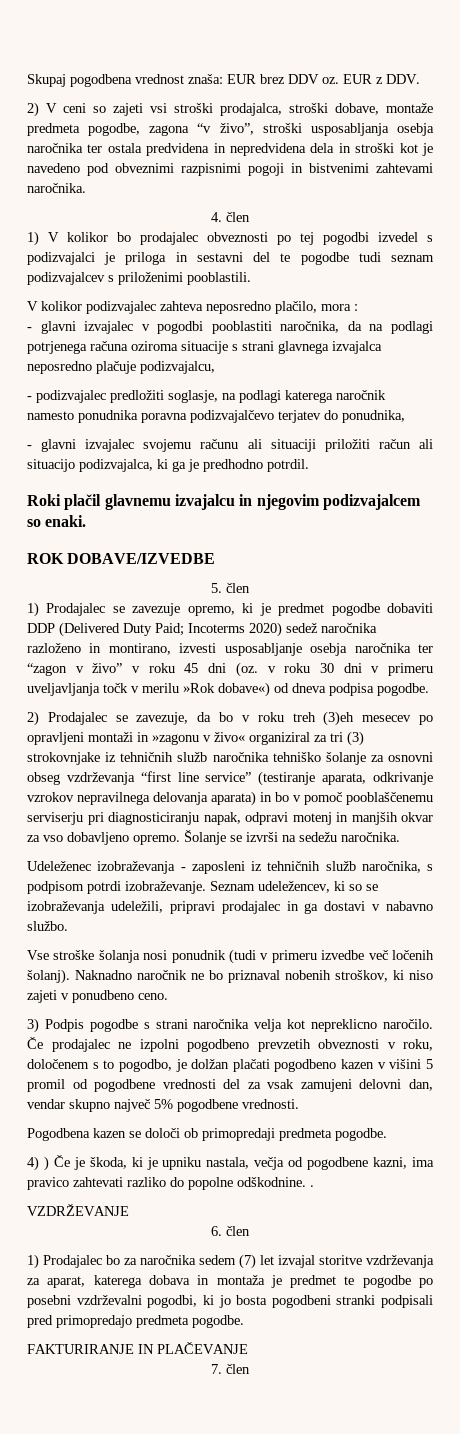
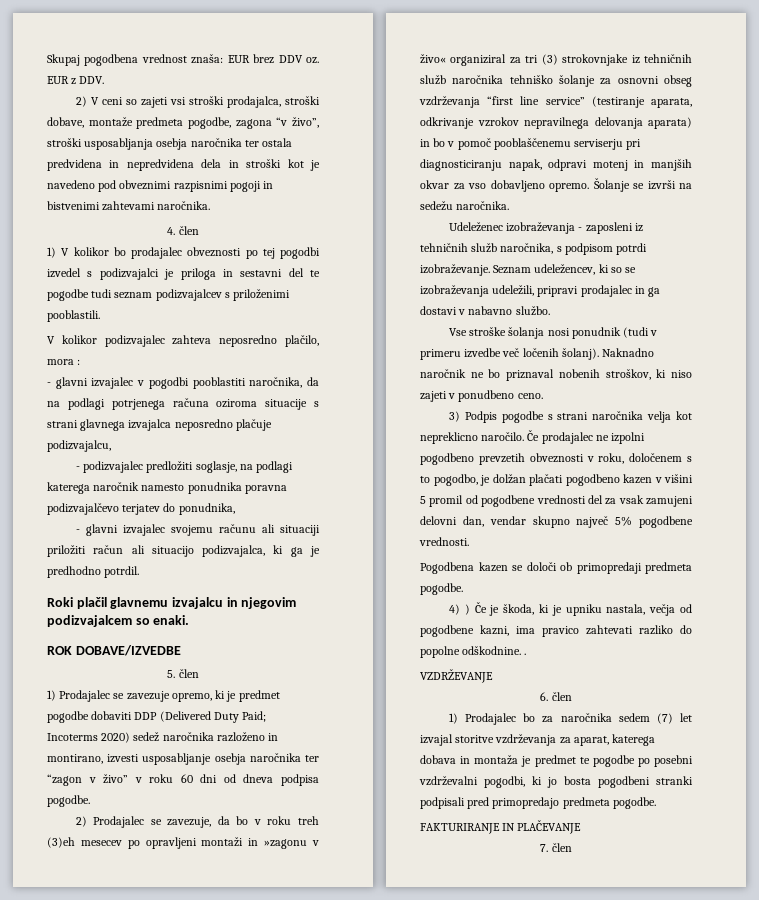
- 1) Prodajalec se zavezuje opremo, ki je predmet pogodbe dobaviti DDP (Delivered Duty Paid; Incoterms 2020) sedež naročnika razloženo in montirano, izvesti usposabljanje osebja naročnika ter “zagon v živo” v roku 45 dni (oz. v roku 30 dni v primeru uveljavljanja točk v merilu »Rok dobave«) od dneva podpisa pogodbe.
+ 1) Prodajalec se zavezuje opremo, ki je predmet pogodbe dobaviti DDP (Delivered Duty Paid; Incoterms 2020) sedež naročnika razloženo in montirano, izvesti usposabljanje osebja naročnika ter “zagon v živo” v roku 60 dni od dneva podpisa pogodbe.

